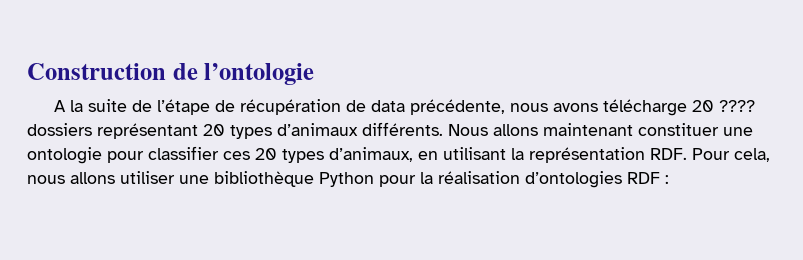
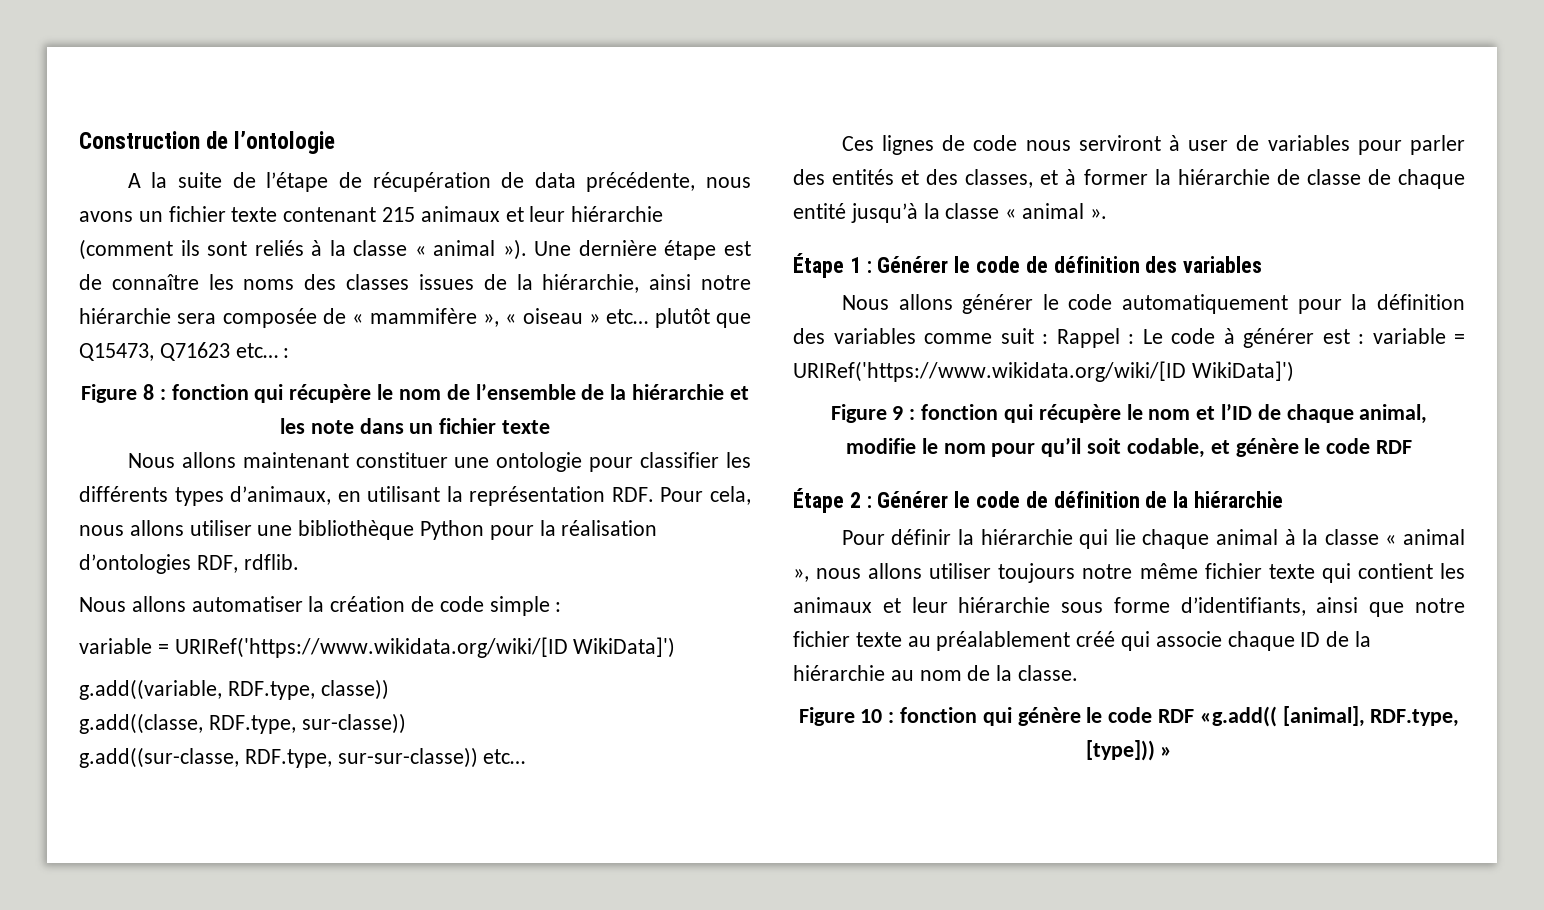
- A la suite de l’étape de récupération de data précédente, nous avons télécharge 20 ???? dossiers représentant 20 types d’animaux différents. Nous allons maintenant constituer une ontologie pour classifier ces 20 types d’animaux, en utilisant la représentation RDF. Pour cela, nous allons utiliser une bibliothèque Python pour la réalisation d’ontologies RDF :
+ A la suite de l’étape de récupération de data précédente, nous avons un fichier texte contenant 215 animaux et leur hiérarchie (comment ils sont reliés à la classe « animal »). Une dernière étape est de connaître les noms des classes issues de la hiérarchie, ainsi notre hiérarchie sera composée de « mammifère », « oiseau » etc… plutôt que Q15473, Q71623 etc… :
+ Figure 8 : fonction qui récupère le nom de l’ensemble de la hiérarchie et les note dans un fichier texte
+ Nous allons maintenant constituer une ontologie pour classifier les différents types d’animaux, en utilisant la représentation RDF. Pour cela, nous allons utiliser une bibliothèque Python pour la réalisation d’ontologies RDF, rdflib.
+ Nous allons automatiser la création de code simple :
+ variable = URIRef('https://www.wikidata.org/wiki/[ID WikiData]')
+ g.add((variable, RDF.type, classe))
+ g.add((classe, RDF.type, sur-classe))
+ g.add((sur-classe, RDF.type, sur-sur-classe)) etc…
+ Ces lignes de code nous serviront à user de variables pour parler des entités et des classes, et à former la hiérarchie de classe de chaque entité jusqu’à la classe « animal ».
+ Étape 1 : Générer le code de définition des variables
+ Nous allons générer le code automatiquement pour la définition des variables comme suit : Rappel : Le code à générer est : variable = URIRef('https://www.wikidata.org/wiki/[ID WikiData]')
+ Figure 9 : fonction qui récupère le nom et l’ID de chaque animal, modifie le nom pour qu’il soit codable, et génère le code RDF
+ Étape 2 : Générer le code de définition de la hiérarchie
+ Pour définir la hiérarchie qui lie chaque animal à la classe « animal », nous allons utiliser toujours notre même fichier texte qui contient les animaux et leur hiérarchie sous forme d’identifiants, ainsi que notre fichier texte au préalablement créé qui associe chaque ID de la hiérarchie au nom de la classe.
+ Figure 10 : fonction qui génère le code RDF «g.add(( [animal], RDF.type, [type])) »

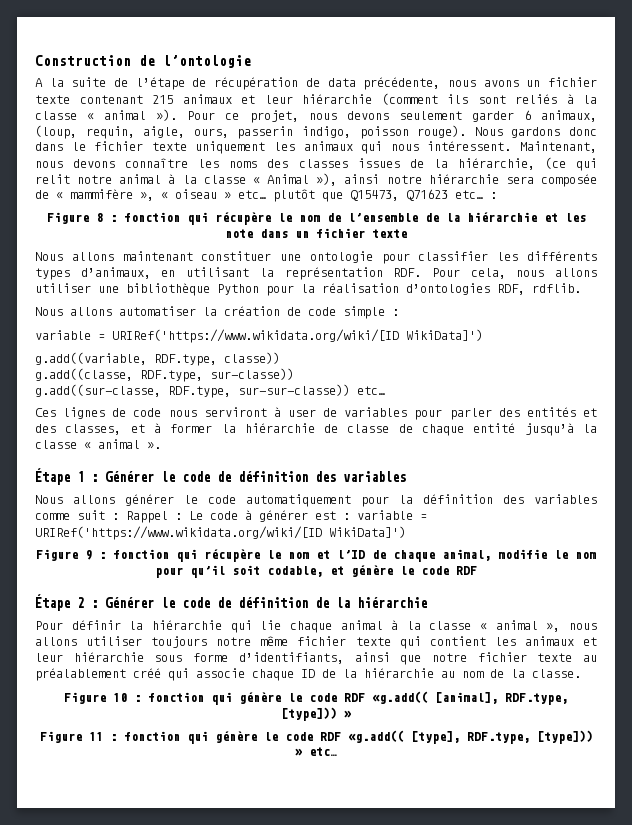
- Une dernière étape est de connaître les noms des classes issues de la hiérarchie, ainsi notre hiérarchie sera composée de « mammifère », « oiseau » etc… plutôt que Q15473, Q71623 etc… :
+ Pour ce projet, nous devons seulement garder 6 animaux, (loup, requin, aigle, ours, passerin indigo, poisson rouge). Nous gardons donc dans le fichier texte uniquement les animaux qui nous intéressent. Maintenant, nous devons connaître les noms des classes issues de la hiérarchie, (ce qui relit notre animal à la classe « Animal »), ainsi notre hiérarchie sera composée de « mammifère », « oiseau » etc… plutôt que Q15473, Q71623 etc… :
+ Figure 11 : fonction qui génère le code RDF «g.add(( [type], RDF.type, [type])) » etc…

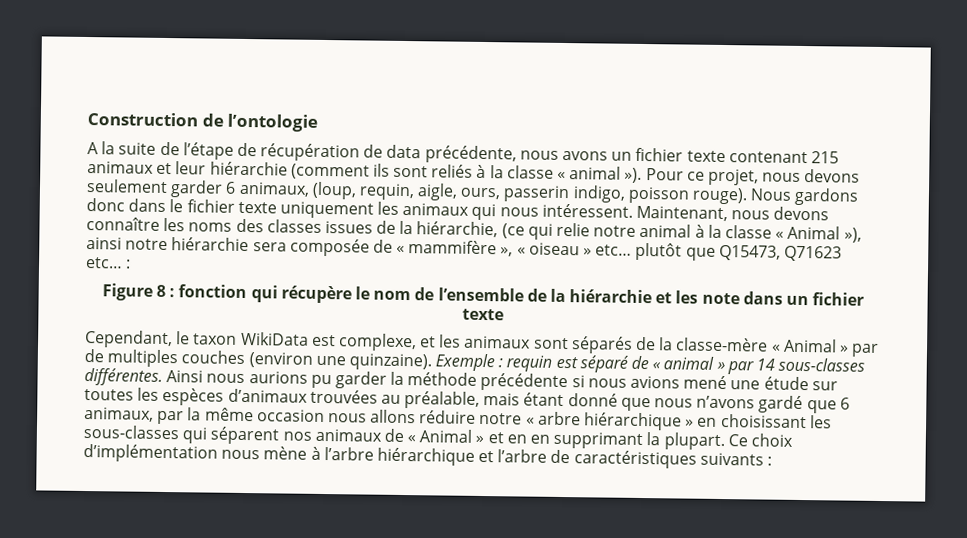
- Maintenant, nous devons connaître les noms des classes issues de la hiérarchie, (ce qui relit notre animal à la classe « Animal »), ainsi notre hiérarchie sera composée de « mammifère », « oiseau » etc… plutôt que Q15473, Q71623 etc… :
+ Maintenant, nous devons connaître les noms des classes issues de la hiérarchie, (ce qui relie notre animal à la classe « Animal »), ainsi notre hiérarchie sera composée de « mammifère », « oiseau » etc… plutôt que Q15473, Q71623 etc… :
- Nous allons maintenant constituer une ontologie pour classifier les différents types d’animaux, en utilisant la représentation RDF. Pour cela, nous allons utiliser une bibliothèque Python pour la réalisation d’ontologies RDF, rdflib.
- Nous allons automatiser la création de code simple :
- variable = URIRef('https://www.wikidata.org/wiki/[ID WikiData]')
- g.add((variable, RDF.type, classe))
- g.add((classe, RDF.type, sur-classe))
- g.add((sur-classe, RDF.type, sur-sur-classe)) etc…
- Ces lignes de code nous serviront à user de variables pour parler des entités et des classes, et à former la hiérarchie de classe de chaque entité jusqu’à la classe « animal ».
- Étape 1 : Générer le code de définition des variables
- Nous allons générer le code automatiquement pour la définition des variables comme suit : Rappel : Le code à générer est : variable = URIRef('https://www.wikidata.org/wiki/[ID WikiData]')
- Figure 9 : fonction qui récupère le nom et l’ID de chaque animal, modifie le nom pour qu’il soit codable, et génère le code RDF
- Étape 2 : Générer le code de définition de la hiérarchie
- Pour définir la hiérarchie qui lie chaque animal à la classe « animal », nous allons utiliser toujours notre même fichier texte qui contient les animaux et leur hiérarchie sous forme d’identifiants, ainsi que notre fichier texte au préalablement créé qui associe chaque ID de la hiérarchie au nom de la classe.
- Figure 10 : fonction qui génère le code RDF «g.add(( [animal], RDF.type, [type])) »
- Figure 11 : fonction qui génère le code RDF «g.add(( [type], RDF.type, [type])) » etc…
+ Cependant, le taxon WikiData est complexe, et les animaux sont séparés de la classe-mère « Animal » par de multiples couches (environ une quinzaine). Exemple : requin est séparé de « animal » par 14 sous-classes différentes. Ainsi nous aurions pu garder la méthode précédente si nous avions mené une étude sur toutes les espèces d’animaux trouvées au préalable, mais étant donné que nous n’avons gardé que 6 animaux, par la même occasion nous allons réduire notre « arbre hiérarchique » en choisissant les sous-classes qui séparent nos animaux de « Animal » et en en supprimant la plupart. Ce choix d’implémentation nous mène à l’arbre hiérarchique et l’arbre de caractéristiques suivants :

